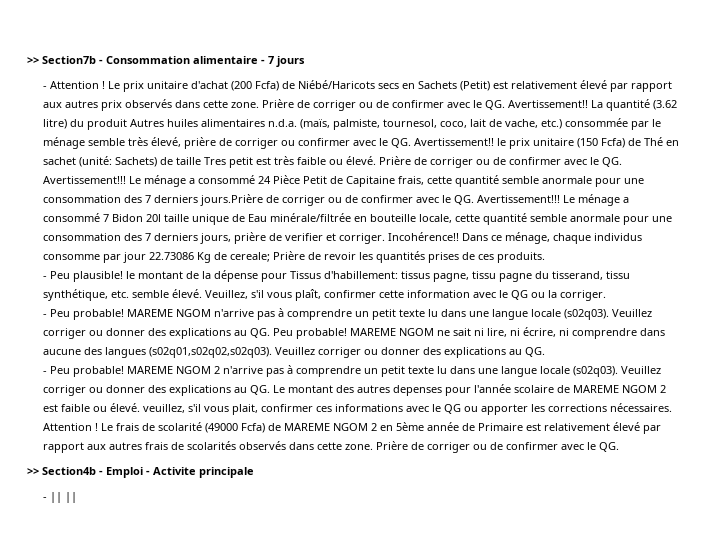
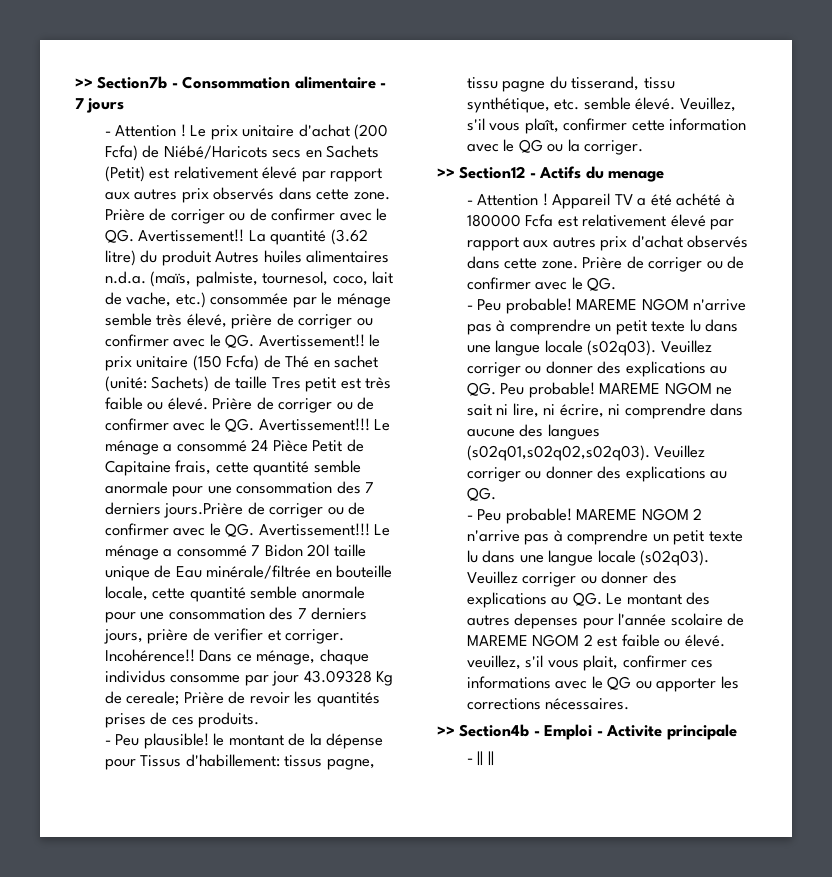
- Dans ce ménage, chaque individus consomme par jour 22.73086 Kg de cereale; Prière de revoir les quantités prises de ces produits.
+ Dans ce ménage, chaque individus consomme par jour 43.09328 Kg de cereale; Prière de revoir les quantités prises de ces produits.
+ >> Section12 - Actifs du menage
+ - Attention ! Appareil TV a été achété à 180000 Fcfa est relativement élevé par rapport aux autres prix d'achat observés dans cette zone. Prière de corriger ou de confirmer avec le QG.
- Attention ! Le frais de scolarité (49000 Fcfa) de MAREME NGOM 2 en 5ème année de Primaire est relativement élevé par rapport aux autres frais de scolarités observés dans cette zone. Prière de corriger ou de confirmer avec le QG.

